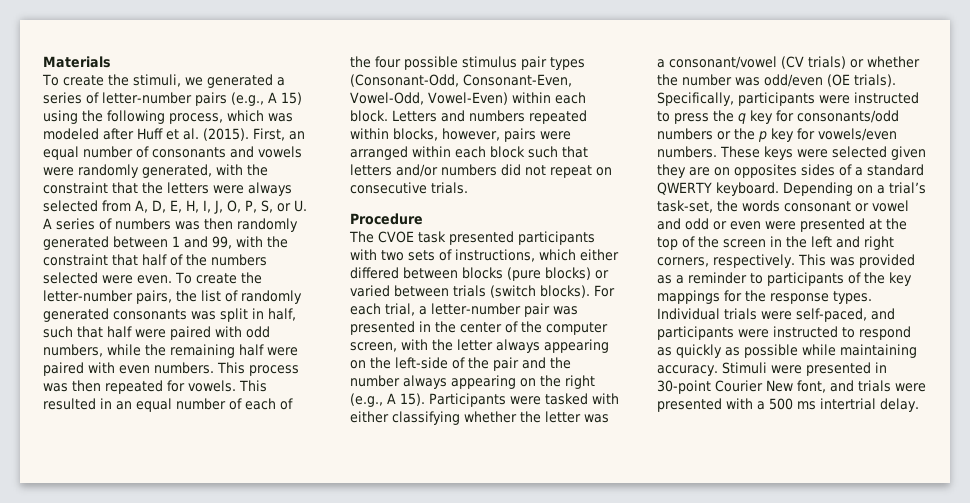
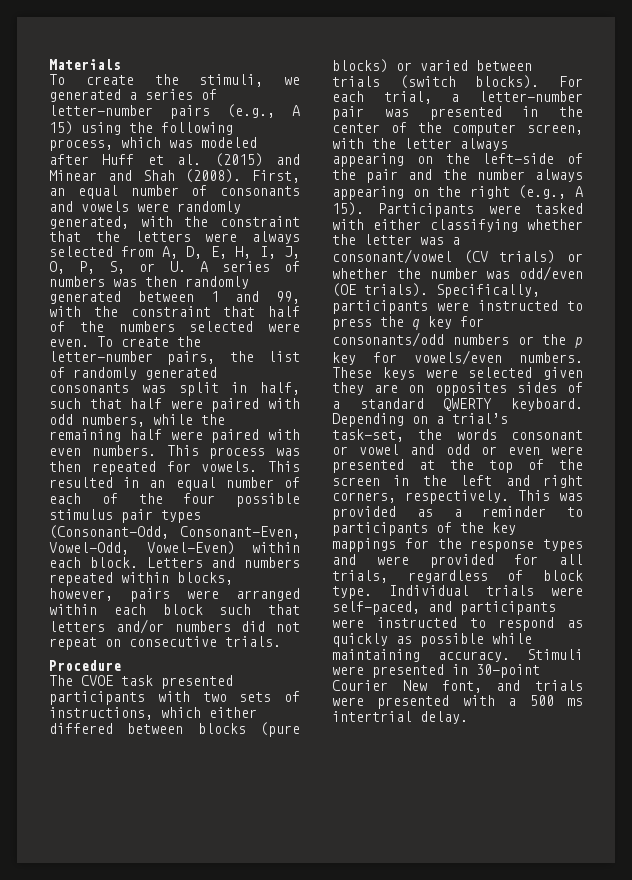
- To create the stimuli, we generated a series of letter-number pairs (e.g., A 15) using the following process, which was modeled after Huff et al. (2015).
+ To create the stimuli, we generated a series of letter-number pairs (e.g., A 15) using the following process, which was modeled after Huff et al. (2015) and Minear and Shah (2008).
- This was provided as a reminder to participants of the key mappings for the response types.
+ This was provided as a reminder to participants of the key mappings for the response types and were provided for all trials, regardless of block type.

